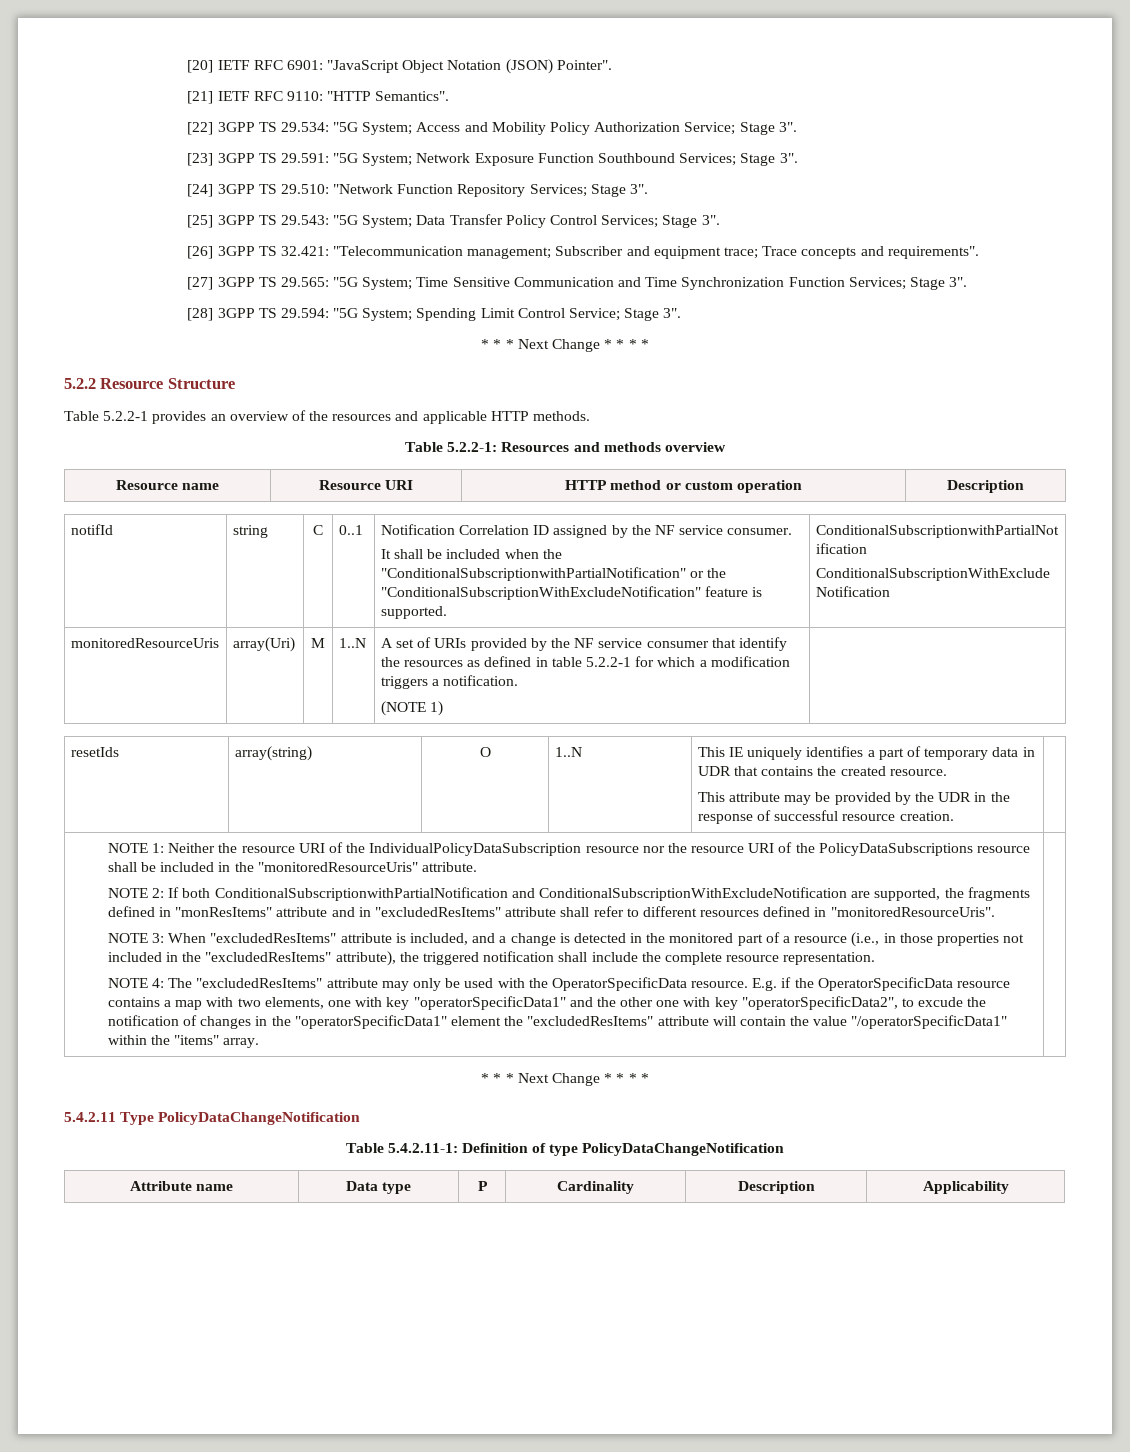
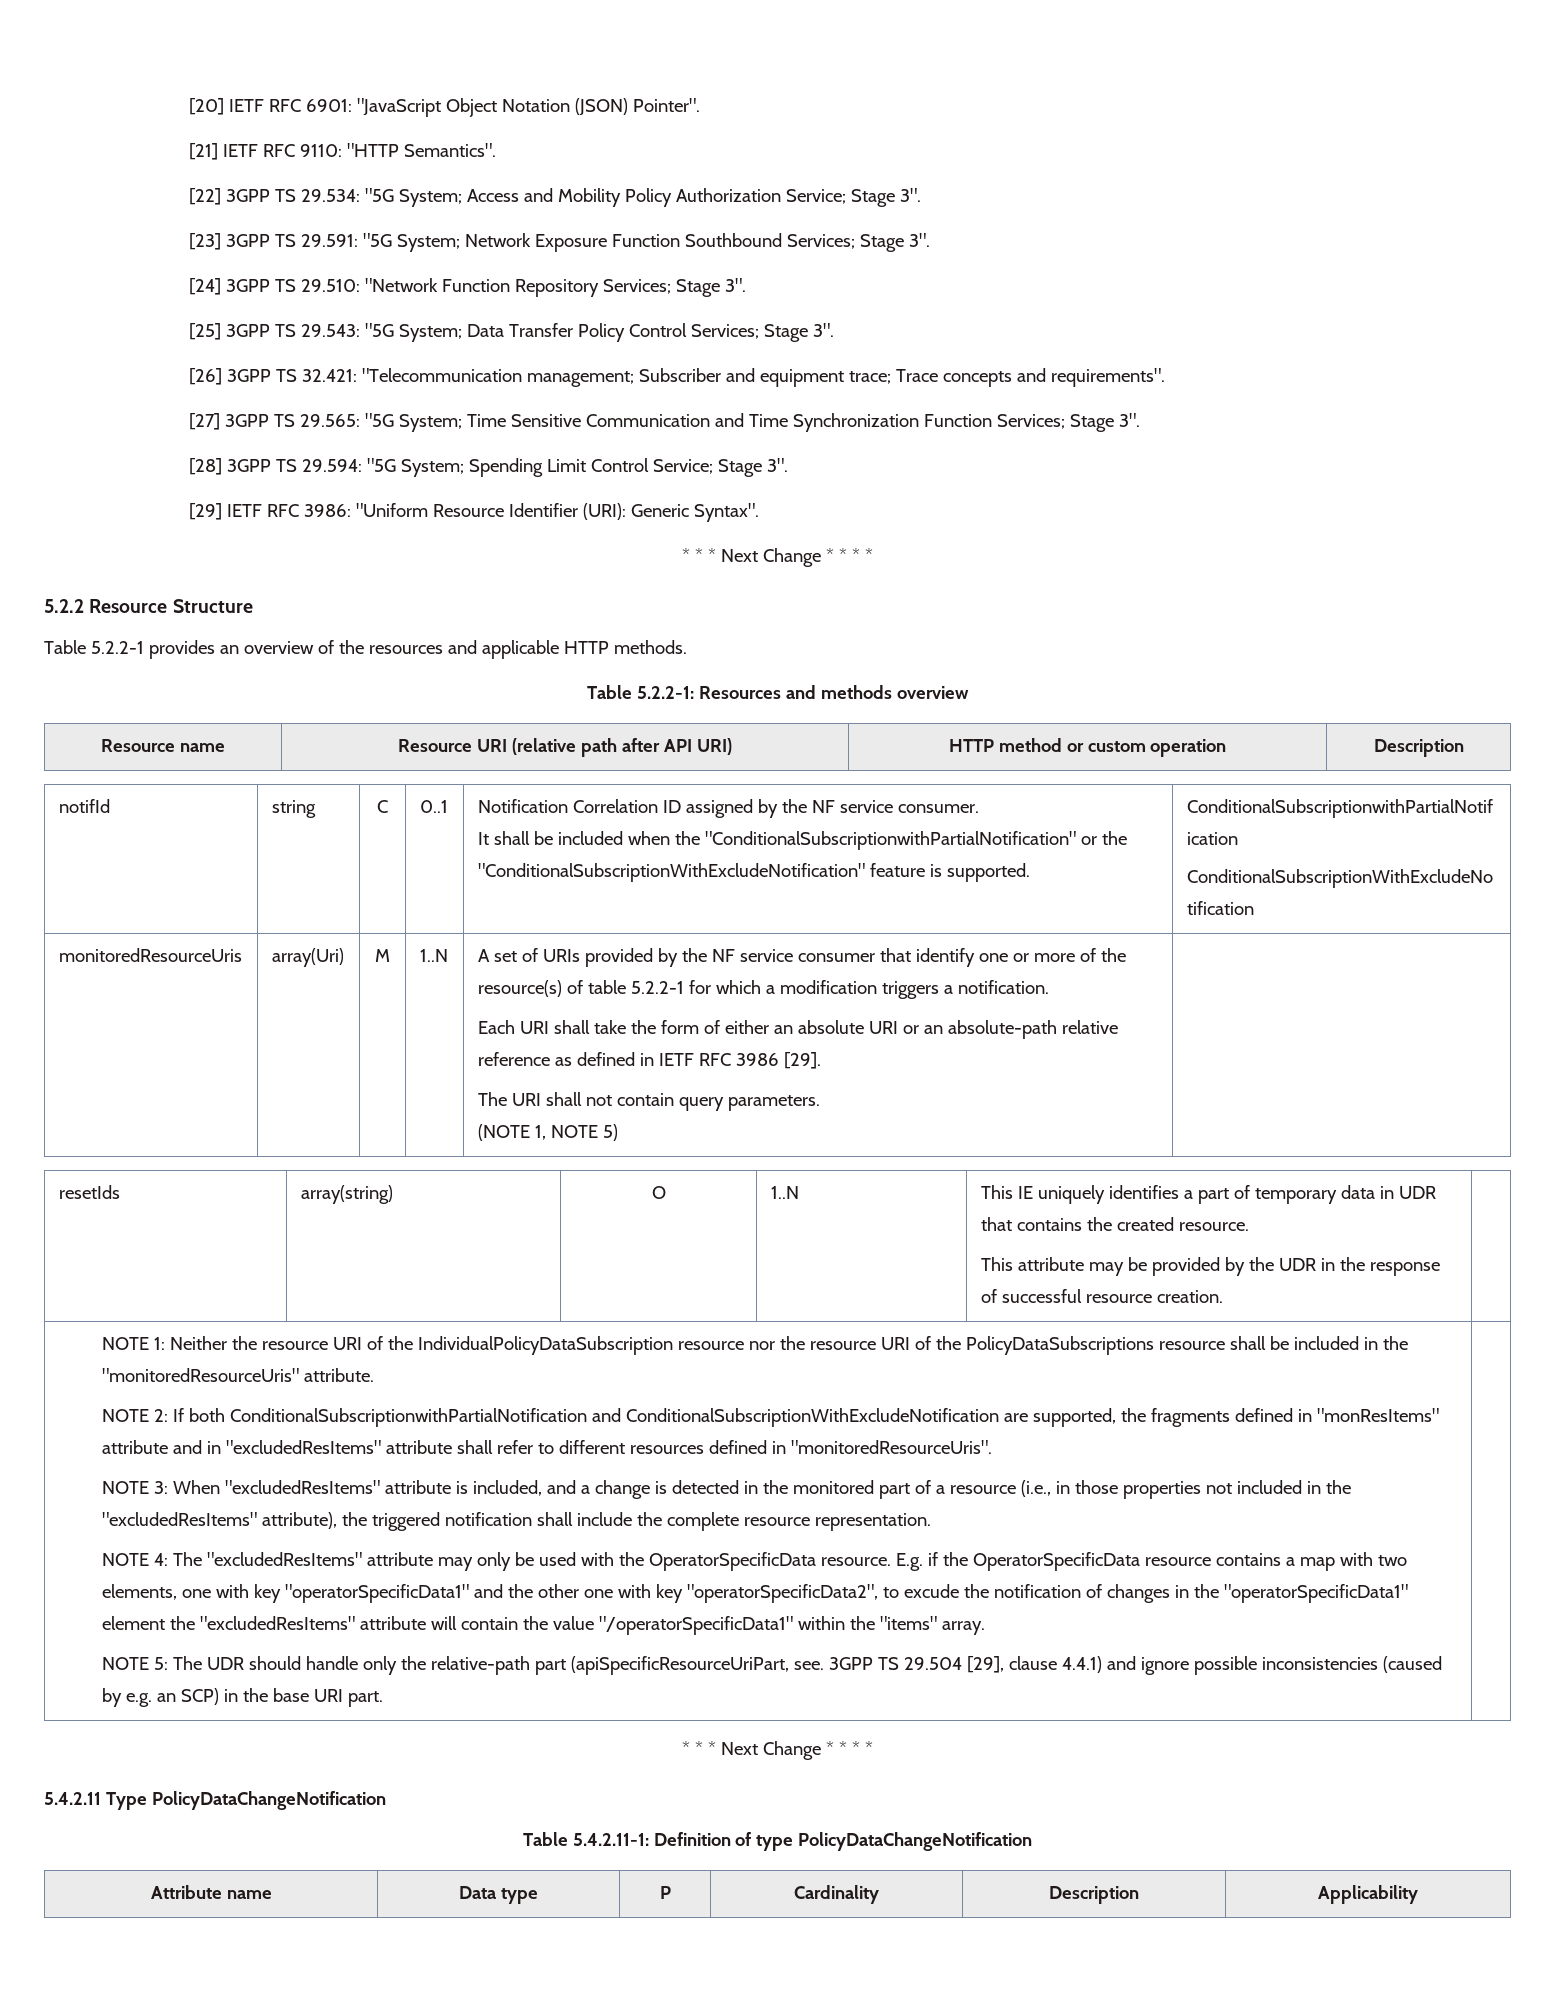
+ [29] IETF RFC 3986: "Uniform Resource Identifier (URI): Generic Syntax".
- Resource name | Resource URI | HTTP method or custom operation | Description
+ Resource name | Resource URI (relative path after API URI) | HTTP method or custom operation | Description
- A set of URIs provided by the NF service consumer that identify the resources as defined in table 5.2.2-1 for which a modification triggers a notification.
+ A set of URIs provided by the NF service consumer that identify one or more of the resource(s) of table 5.2.2-1 for which a modification triggers a notification.
- (NOTE 1)
+ Each URI shall take the form of either an absolute URI or an absolute-path relative reference as defined in IETF RFC 3986 [29].
+ The URI shall not contain query parameters.
+ (NOTE 1, NOTE 5)
+ NOTE 5: The UDR should handle only the relative-path part (apiSpecificResourceUriPart, see. 3GPP TS 29.504 [29], clause 4.4.1) and ignore possible inconsistencies (caused by e.g. an SCP) in the base URI part.

